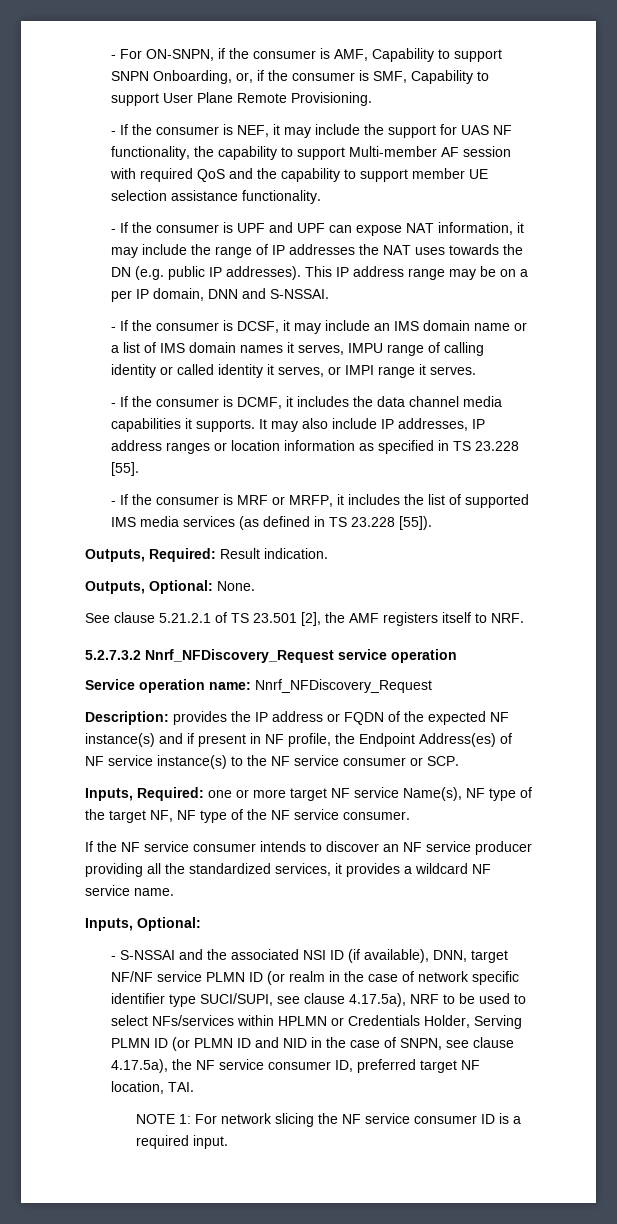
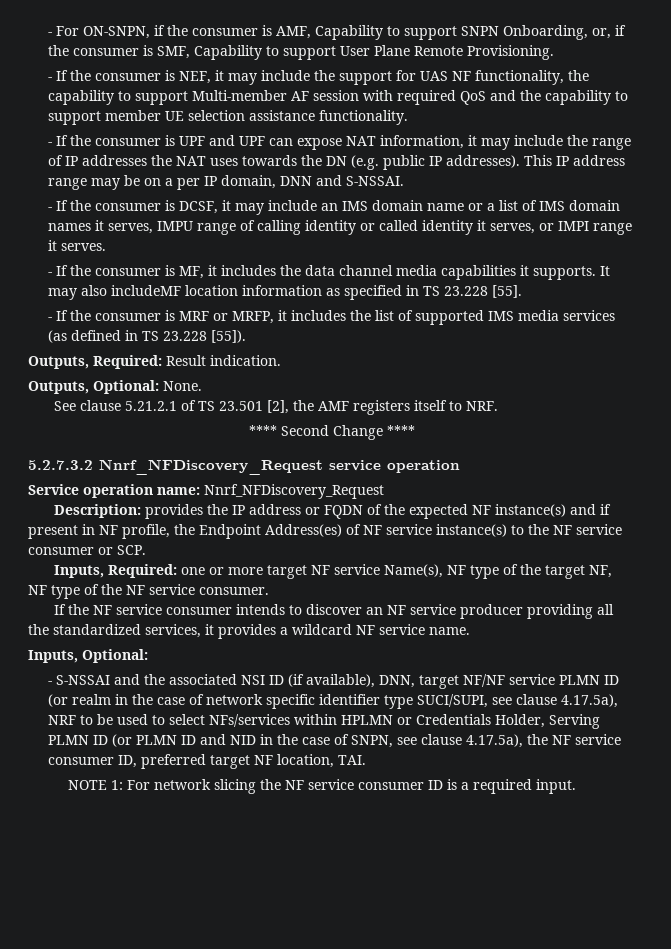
- - If the consumer is DCMF, it includes the data channel media capabilities it supports.
+ - If the consumer is MF, it includes the data channel media capabilities it supports.
- It may also include IP addresses, IP address ranges or location information as specified in TS 23.228 [55].
+ It may also includeMF location information as specified in TS 23.228 [55].
+ **** Second Change ****

